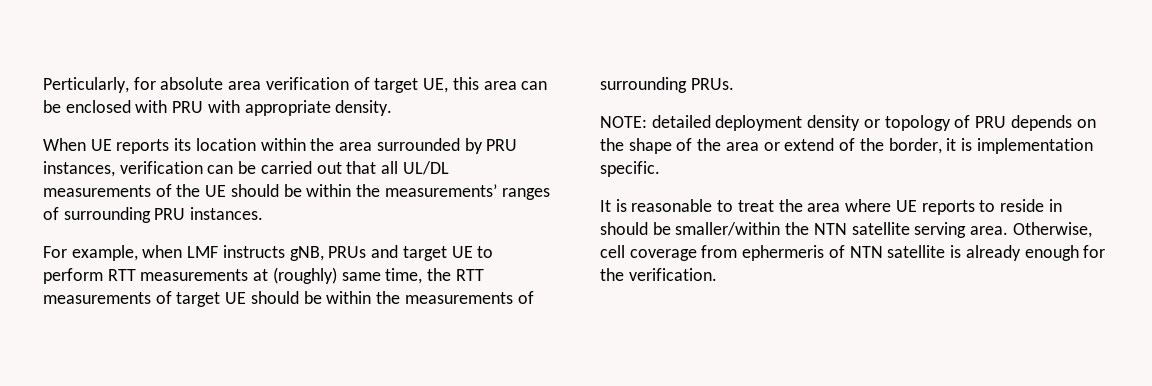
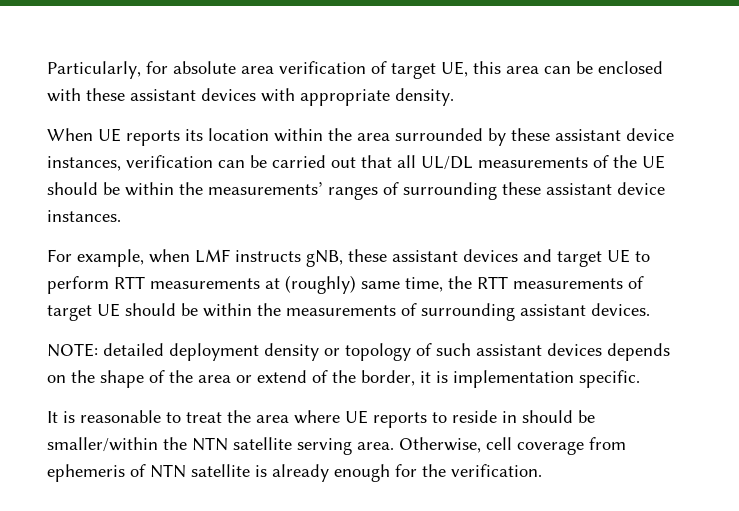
- Perticularly, for absolute area verification of target UE, this area can be enclosed with PRU with appropriate density.
+ Particularly, for absolute area verification of target UE, this area can be enclosed with these assistant devices with appropriate density.
- When UE reports its location within the area surrounded by PRU instances, verification can be carried out that all UL/DL measurements of the UE should be within the measurements’ ranges of surrounding PRU instances.
+ When UE reports its location within the area surrounded by these assistant device instances, verification can be carried out that all UL/DL measurements of the UE should be within the measurements’ ranges of surrounding these assistant device instances.
- For example, when LMF instructs gNB, PRUs and target UE to perform RTT measurements at (roughly) same time, the RTT measurements of target UE should be within the measurements of surrounding PRUs.
+ For example, when LMF instructs gNB, these assistant devices and target UE to perform RTT measurements at (roughly) same time, the RTT measurements of target UE should be within the measurements of surrounding assistant devices.
- NOTE: detailed deployment density or topology of PRU depends on the shape of the area or extend of the border, it is implementation specific.
+ NOTE: detailed deployment density or topology of such assistant devices depends on the shape of the area or extend of the border, it is implementation specific.
- Otherwise, cell coverage from ephermeris of NTN satellite is already enough for the verification.
+ Otherwise, cell coverage from ephemeris of NTN satellite is already enough for the verification.

